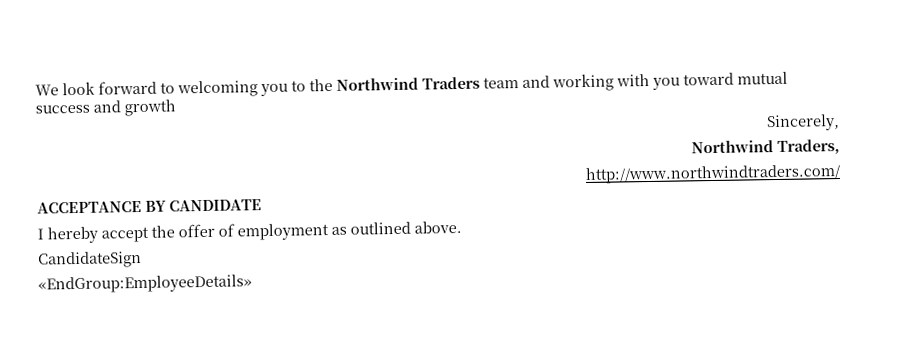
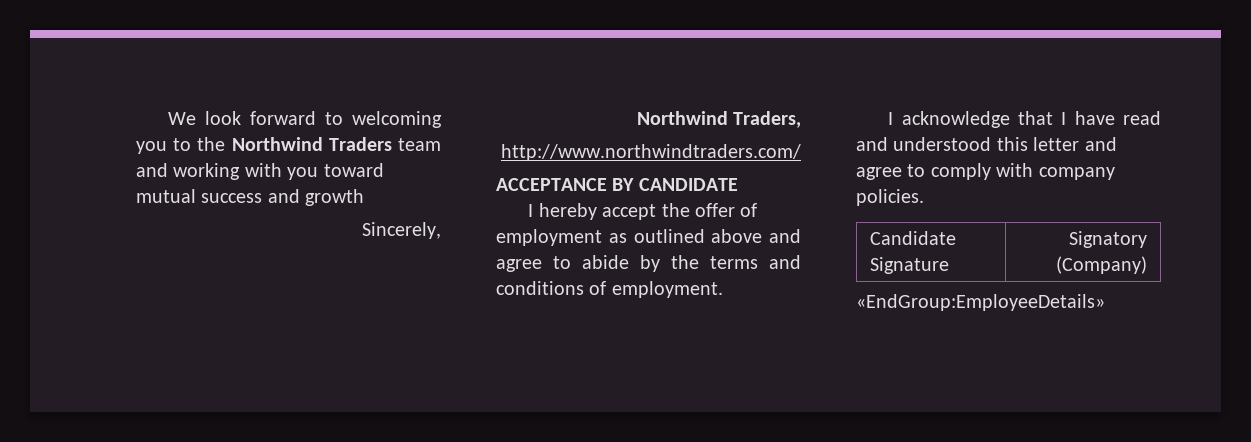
- I hereby accept the offer of employment as outlined above.
- CandidateSign
+ I hereby accept the offer of employment as outlined above and agree to abide by the terms and conditions of employment.
+ I acknowledge that I have read and understood this letter and agree to comply with company policies.
+ Candidate Signature | Signatory (Company)

